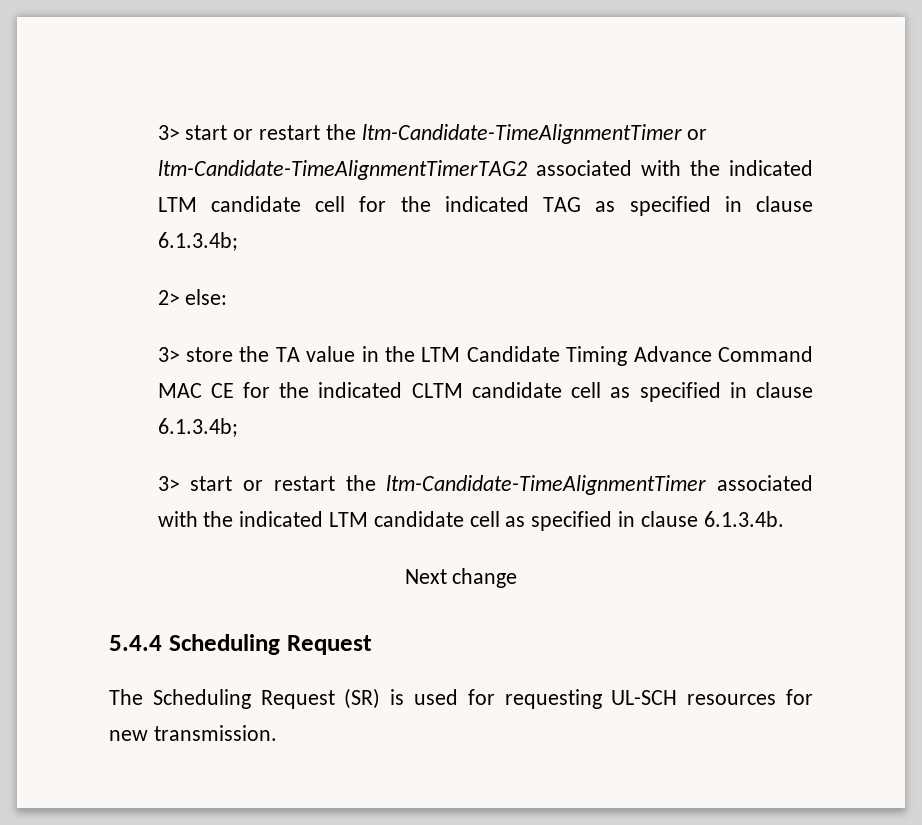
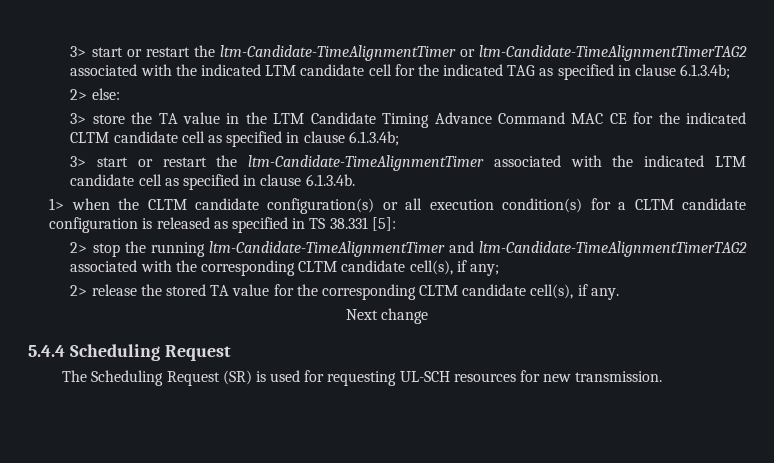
+ 1> when the CLTM candidate configuration(s) or all execution condition(s) for a CLTM candidate configuration is released as specified in TS 38.331 [5]:
+ 2> stop the running ltm-Candidate-TimeAlignmentTimer and ltm-Candidate-TimeAlignmentTimerTAG2 associated with the corresponding CLTM candidate cell(s), if any;
+ 2> release the stored TA value for the corresponding CLTM candidate cell(s), if any.

